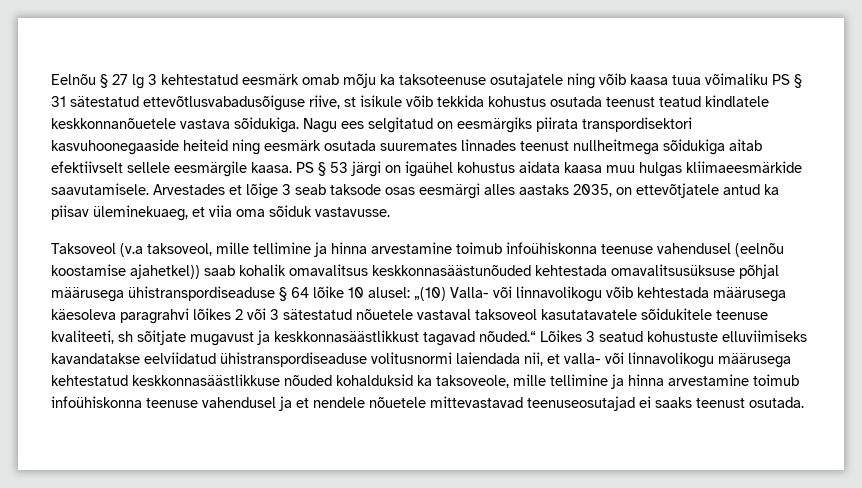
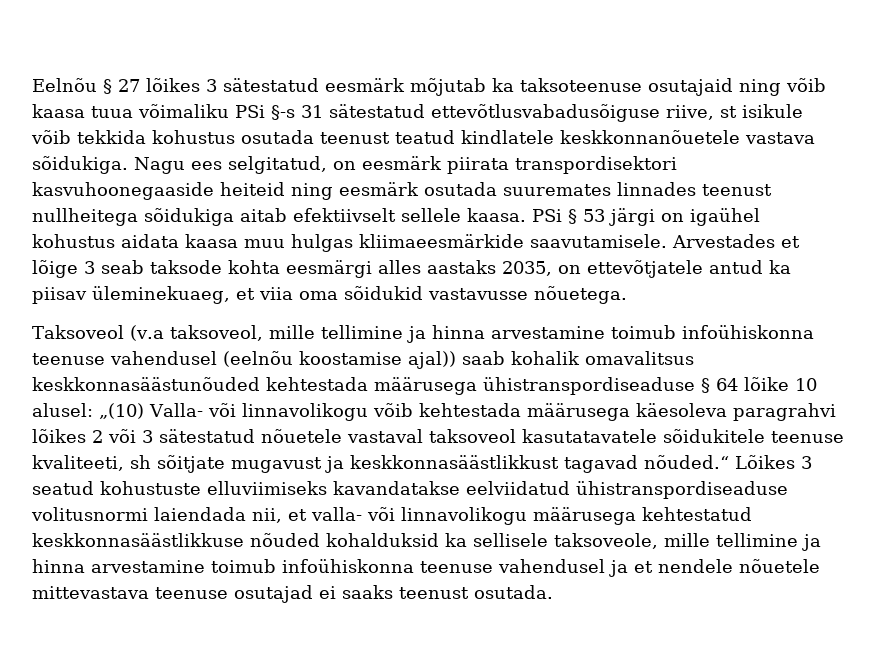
- Eelnõu § 27 lg 3 kehtestatud eesmärk omab mõju ka taksoteenuse osutajatele ning võib kaasa tuua võimaliku PS § 31 sätestatud ettevõtlusvabadusõiguse riive, st isikule võib tekkida kohustus osutada teenust teatud kindlatele keskkonnanõuetele vastava sõidukiga.
+ Eelnõu § 27 lõikes 3 sätestatud eesmärk mõjutab ka taksoteenuse osutajaid ning võib kaasa tuua võimaliku PSi §-s 31 sätestatud ettevõtlusvabadusõiguse riive, st isikule võib tekkida kohustus osutada teenust teatud kindlatele keskkonnanõuetele vastava sõidukiga.
- Nagu ees selgitatud on eesmärgiks piirata transpordisektori kasvuhoonegaaside heiteid ning eesmärk osutada suuremates linnades teenust nullheitmega sõidukiga aitab efektiivselt sellele eesmärgile kaasa. PS § 53 järgi on igaühel kohustus aidata kaasa muu hulgas kliimaeesmärkide saavutamisele.
+ Nagu ees selgitatud, on eesmärk piirata transpordisektori kasvuhoonegaaside heiteid ning eesmärk osutada suuremates linnades teenust nullheitega sõidukiga aitab efektiivselt sellele kaasa. PSi § 53 järgi on igaühel kohustus aidata kaasa muu hulgas kliimaeesmärkide saavutamisele.
- Arvestades et lõige 3 seab taksode osas eesmärgi alles aastaks 2035, on ettevõtjatele antud ka piisav üleminekuaeg, et viia oma sõiduk vastavusse.
+ Arvestades et lõige 3 seab taksode kohta eesmärgi alles aastaks 2035, on ettevõtjatele antud ka piisav üleminekuaeg, et viia oma sõidukid vastavusse nõuetega.
- Taksoveol (v.a taksoveol, mille tellimine ja hinna arvestamine toimub infoühiskonna teenuse vahendusel (eelnõu koostamise ajahetkel)) saab kohalik omavalitsus keskkonnasäästunõuded kehtestada omavalitsusüksuse põhjal määrusega ühistranspordiseaduse § 64 lõike 10 alusel:
+ Taksoveol (v.a taksoveol, mille tellimine ja hinna arvestamine toimub infoühiskonna teenuse vahendusel (eelnõu koostamise ajal)) saab kohalik omavalitsus keskkonnasäästunõuded kehtestada määrusega ühistranspordiseaduse § 64 lõike 10 alusel:
- „(10) Valla- või linnavolikogu võib kehtestada määrusega käesoleva paragrahvi lõikes 2 või 3 sätestatud nõuetele vastaval taksoveol kasutatavatele sõidukitele teenuse kvaliteeti, sh sõitjate mugavust ja keskkonnasäästlikkust tagavad nõuded.“ Lõikes 3 seatud kohustuste elluviimiseks kavandatakse eelviidatud ühistranspordiseaduse volitusnormi laiendada nii, et valla- või linnavolikogu määrusega kehtestatud keskkonnasäästlikkuse nõuded kohalduksid ka taksoveole, mille tellimine ja hinna arvestamine toimub infoühiskonna teenuse vahendusel ja et nendele nõuetele mittevastavad teenuseosutajad ei saaks teenust osutada.
+ „(10) Valla- või linnavolikogu võib kehtestada määrusega käesoleva paragrahvi lõikes 2 või 3 sätestatud nõuetele vastaval taksoveol kasutatavatele sõidukitele teenuse kvaliteeti, sh sõitjate mugavust ja keskkonnasäästlikkust tagavad nõuded.“ Lõikes 3 seatud kohustuste elluviimiseks kavandatakse eelviidatud ühistranspordiseaduse volitusnormi laiendada nii, et valla- või linnavolikogu määrusega kehtestatud keskkonnasäästlikkuse nõuded kohalduksid ka sellisele taksoveole, mille tellimine ja hinna arvestamine toimub infoühiskonna teenuse vahendusel ja et nendele nõuetele mittevastava teenuse osutajad ei saaks teenust osutada.

